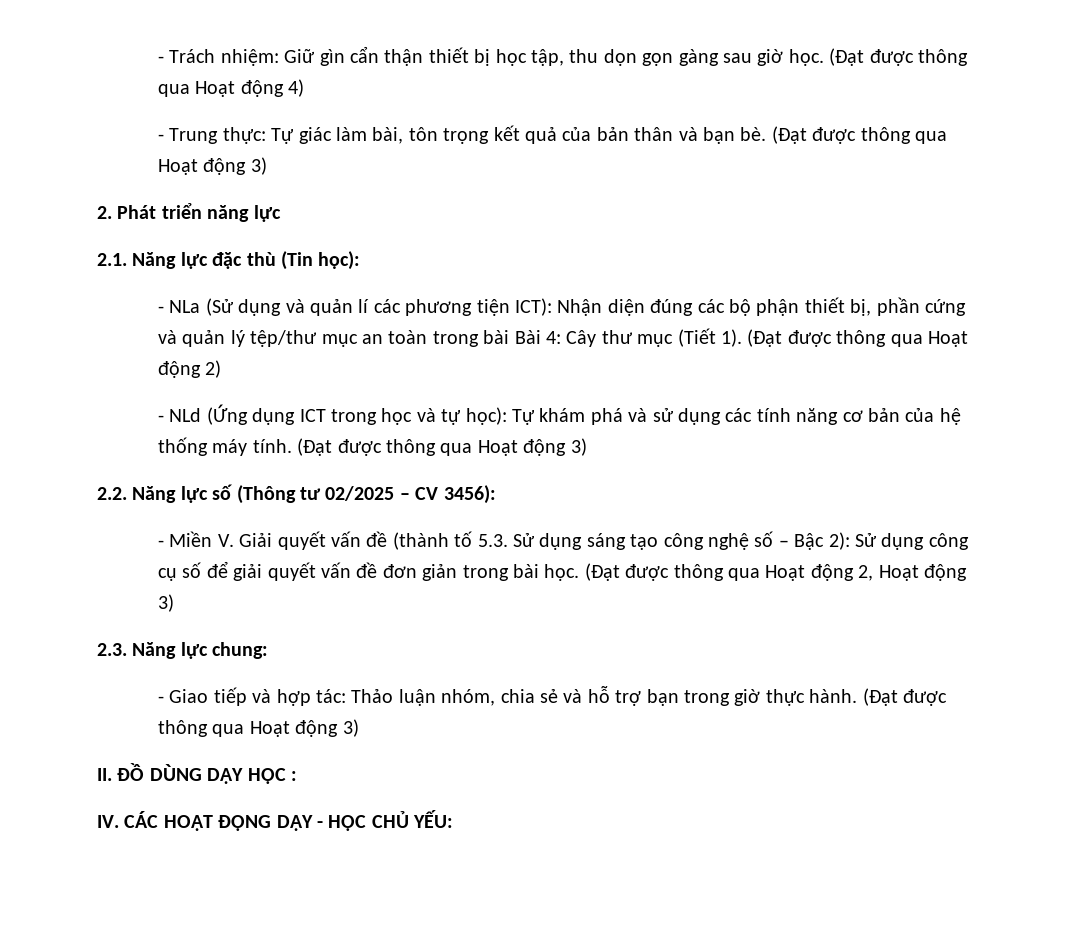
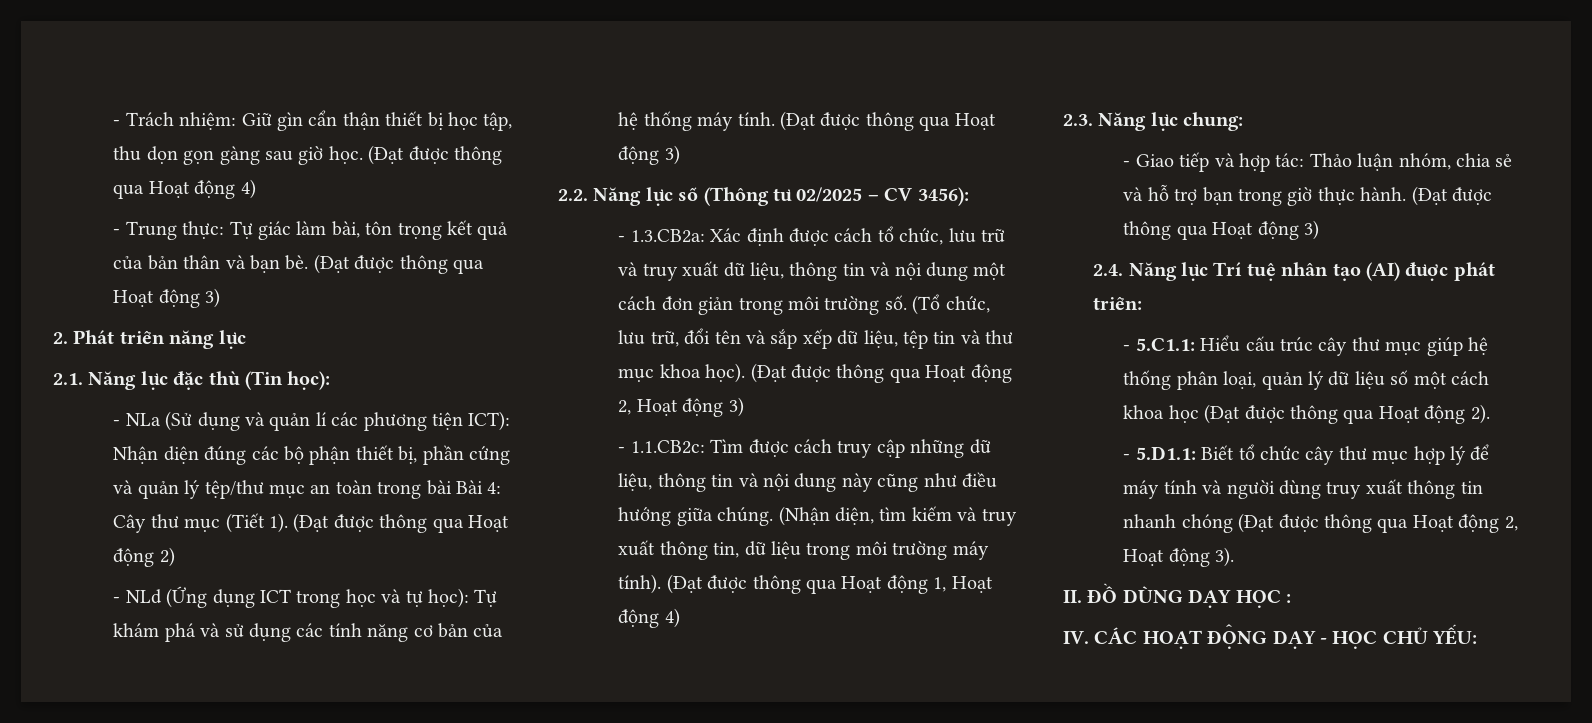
- - Miền V. Giải quyết vấn đề (thành tố 5.3. Sử dụng sáng tạo công nghệ số – Bậc 2): Sử dụng công cụ số để giải quyết vấn đề đơn giản trong bài học.
+ - 1.3.CB2a: Xác định được cách tổ chức, lưu trữ và truy xuất dữ liệu, thông tin và nội dung một cách đơn giản trong môi trường số. (Tổ chức, lưu trữ, đổi tên và sắp xếp dữ liệu, tệp tin và thư mục khoa học).
+ - 1.1.CB2c: Tìm được cách truy cập những dữ liệu, thông tin và nội dung này cũng như điều hướng giữa chúng. (Nhận diện, tìm kiếm và truy xuất thông tin, dữ liệu trong môi trường máy tính). (Đạt được thông qua Hoạt động 1, Hoạt động 4)
+ 2.4. Năng lực Trí tuệ nhân tạo (AI) được phát triển:
+ - 5.C1.1: Hiểu cấu trúc cây thư mục giúp hệ thống phân loại, quản lý dữ liệu số một cách khoa học (Đạt được thông qua Hoạt động 2).
+ - 5.D1.1: Biết tổ chức cây thư mục hợp lý để máy tính và người dùng truy xuất thông tin nhanh chóng (Đạt được thông qua Hoạt động 2, Hoạt động 3).

